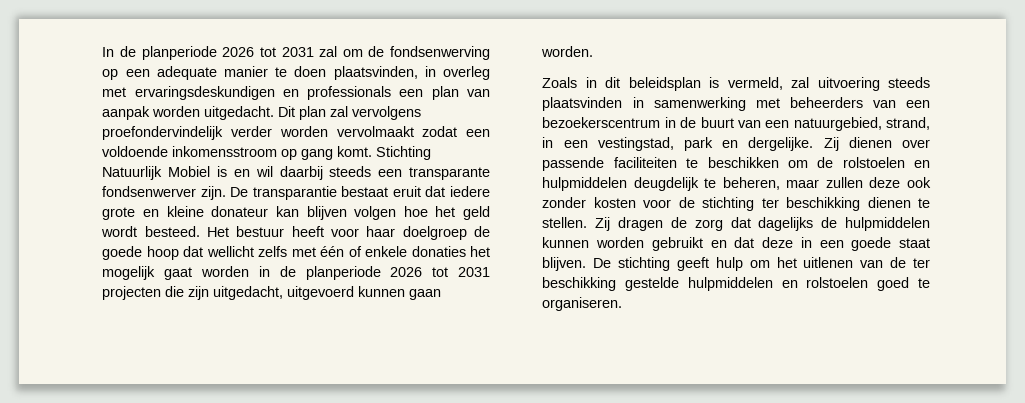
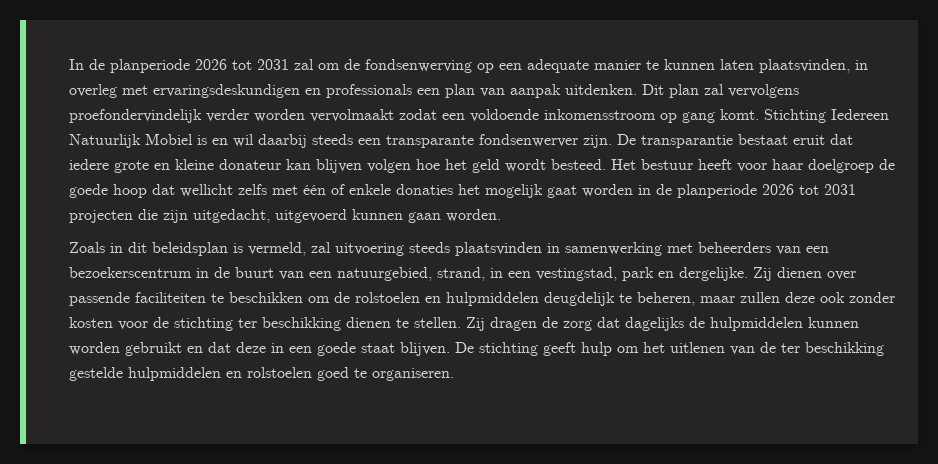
- In de planperiode 2026 tot 2031 zal om de fondsenwerving op een adequate manier te doen plaatsvinden, in overleg met ervaringsdeskundigen en professionals een plan van aanpak worden uitgedacht.
+ In de planperiode 2026 tot 2031 zal om de fondsenwerving op een adequate manier te kunnen laten plaatsvinden, in overleg met ervaringsdeskundigen en professionals een plan van aanpak uitdenken.
- Stichting Natuurlijk Mobiel is en wil daarbij steeds een transparante fondsenwerver zijn.
+ Stichting Iedereen Natuurlijk Mobiel is en wil daarbij steeds een transparante fondsenwerver zijn.

